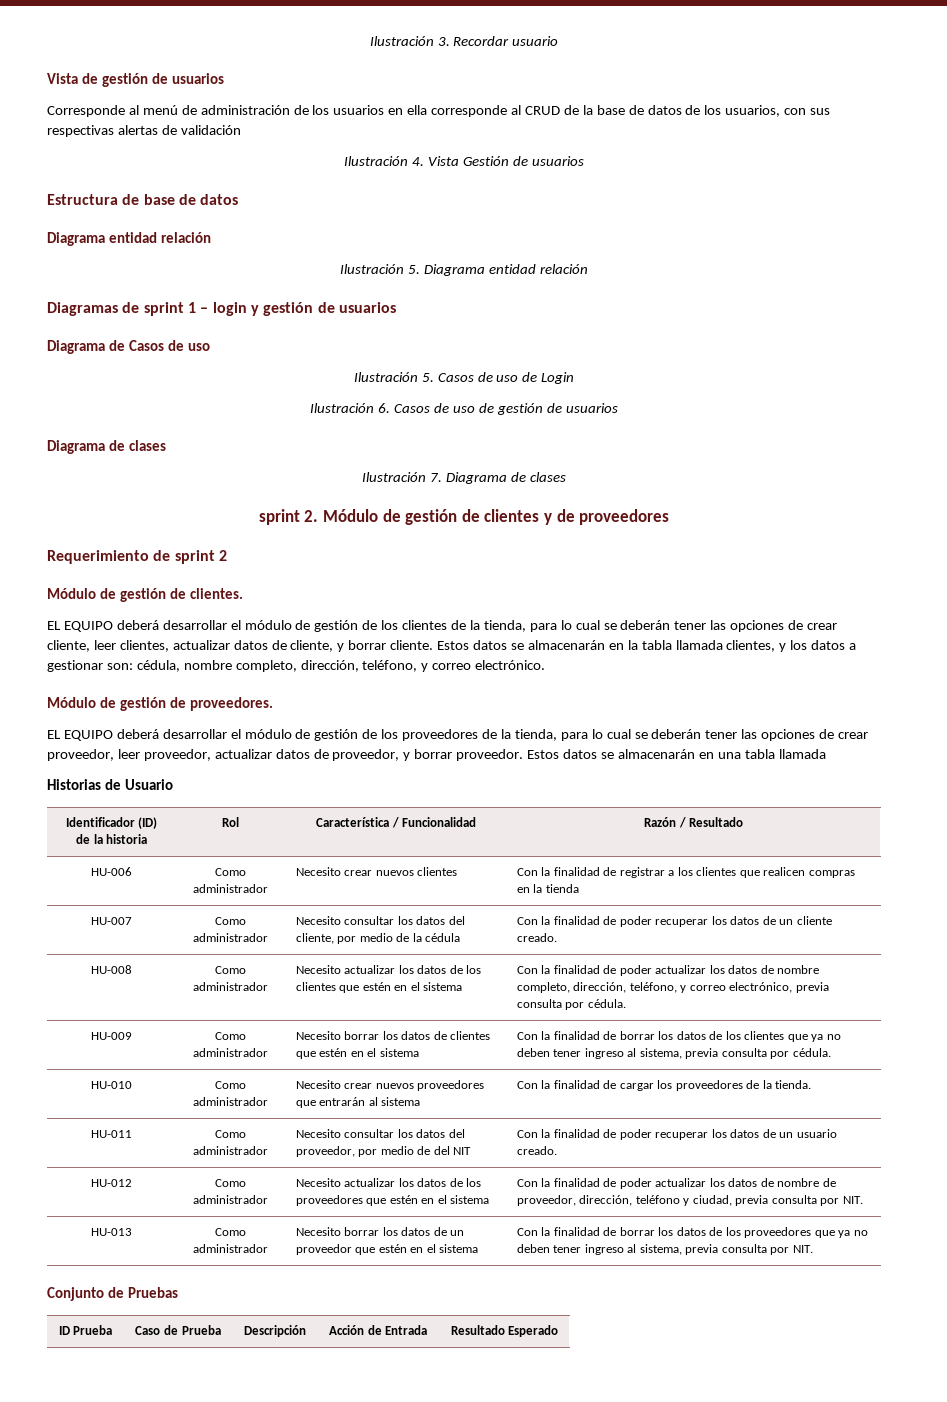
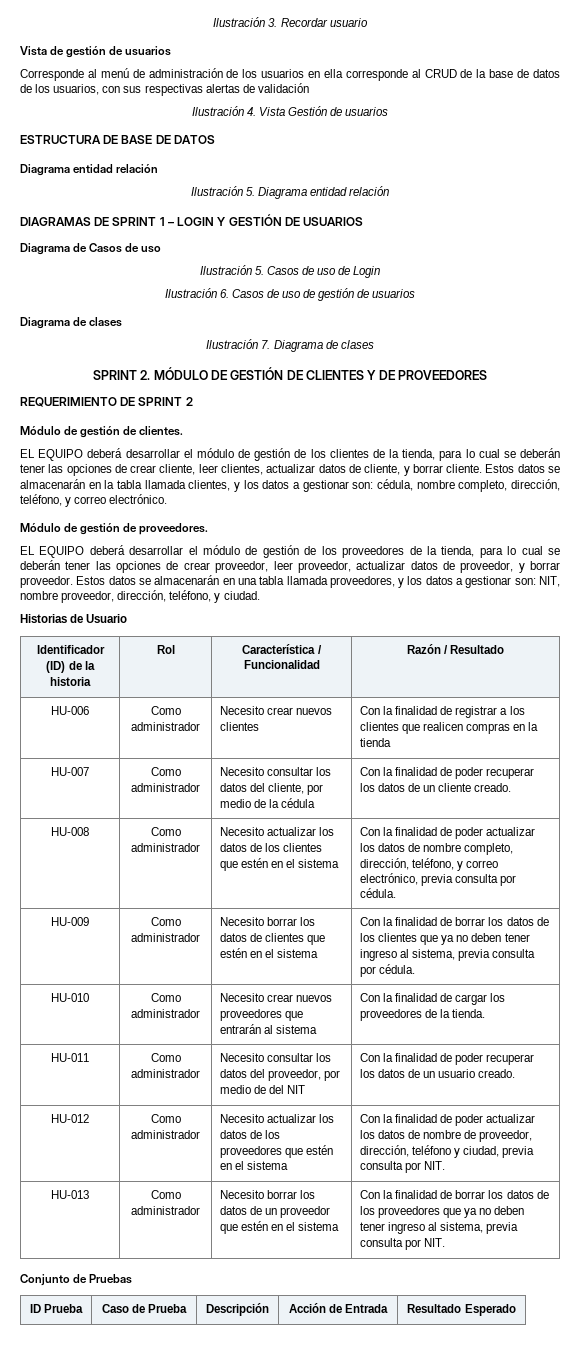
- Estructura de base de datos
+ ESTRUCTURA DE BASE DE DATOS
- Diagramas de sprint 1 – login y gestión de usuarios
+ DIAGRAMAS DE SPRINT 1 – LOGIN Y GESTIÓN DE USUARIOS
- sprint 2. Módulo de gestión de clientes y de proveedores
- Requerimiento de sprint 2
+ SPRINT 2. MÓDULO DE GESTIÓN DE CLIENTES Y DE PROVEEDORES
+ REQUERIMIENTO DE SPRINT 2
- Estos datos se almacenarán en una tabla llamada
+ Estos datos se almacenarán en una tabla llamada proveedores, y los datos a gestionar son: NIT, nombre proveedor, dirección, teléfono, y ciudad.

